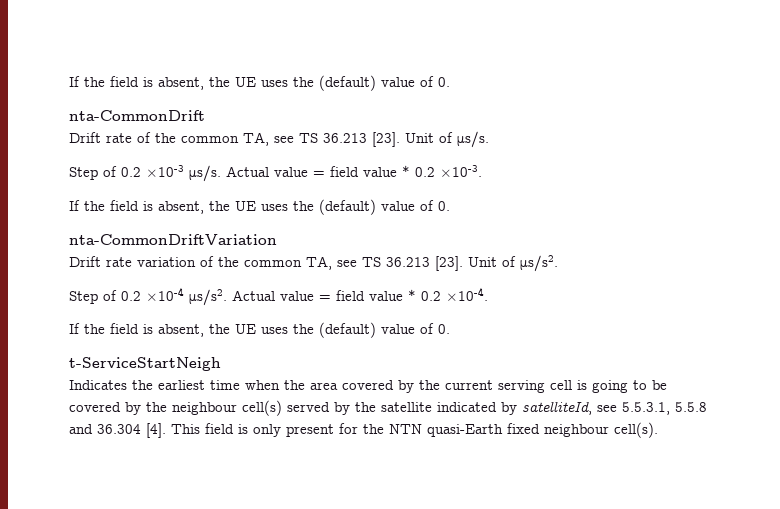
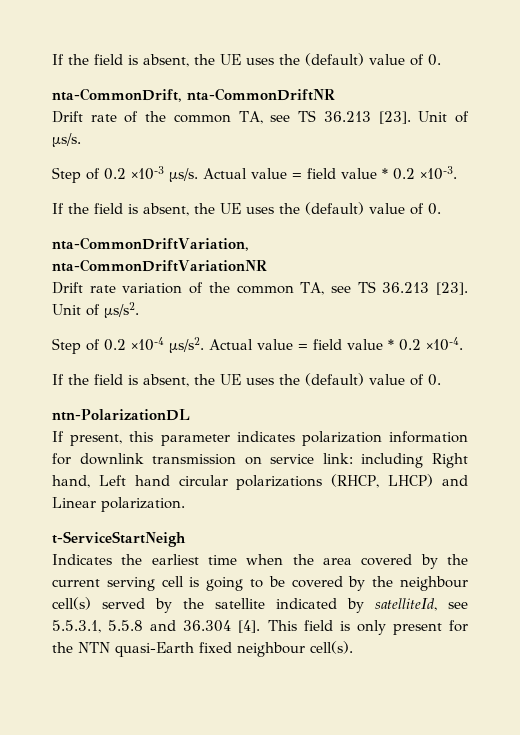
- nta-CommonDrift
+ nta-CommonDrift, nta-CommonDriftNR
- nta-CommonDriftVariation
+ nta-CommonDriftVariation, nta-CommonDriftVariationNR
+ ntn-PolarizationDL
+ If present, this parameter indicates polarization information for downlink transmission on service link: including Right hand, Left hand circular polarizations (RHCP, LHCP) and Linear polarization.

